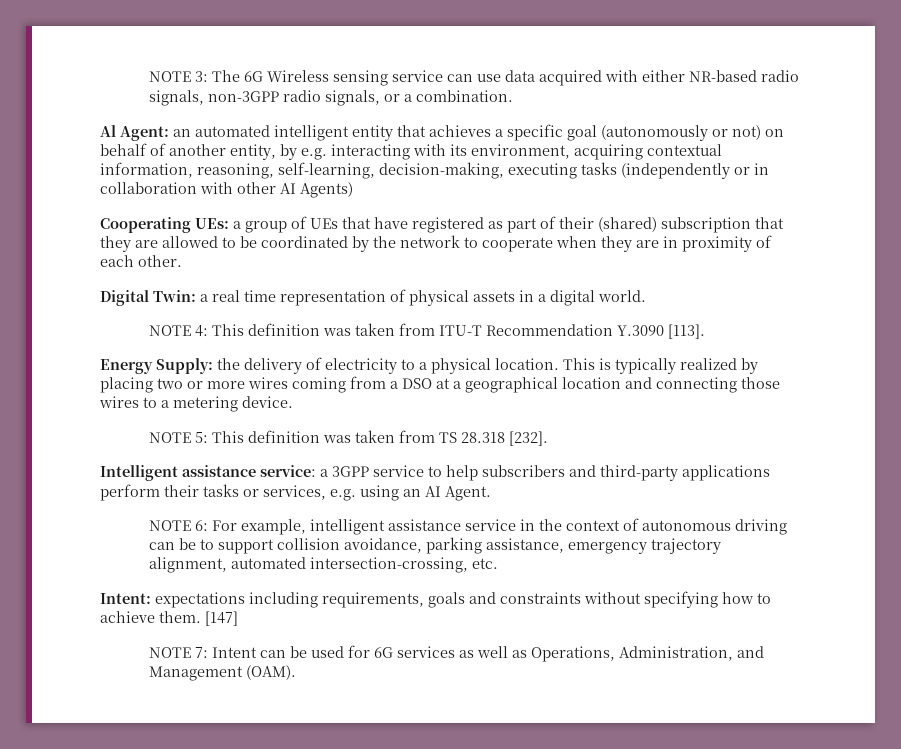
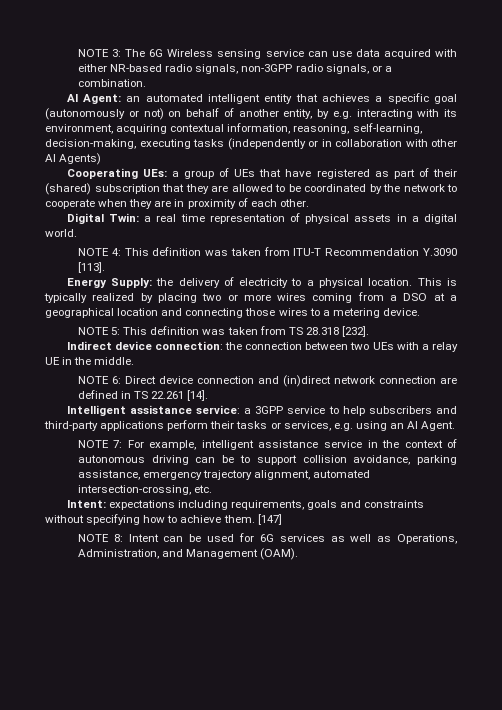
+ Indirect device connection: the connection between two UEs with a relay UE in the middle.
+ NOTE 6: Direct device connection and (in)direct network connection are defined in TS 22.261 [14].
- NOTE 6: For example, intelligent assistance service in the context of autonomous driving can be to support collision avoidance, parking assistance, emergency trajectory alignment, automated intersection-crossing, etc.
+ NOTE 7: For example, intelligent assistance service in the context of autonomous driving can be to support collision avoidance, parking assistance, emergency trajectory alignment, automated intersection-crossing, etc.
- NOTE 7: Intent can be used for 6G services as well as Operations, Administration, and Management (OAM).
+ NOTE 8: Intent can be used for 6G services as well as Operations, Administration, and Management (OAM).

